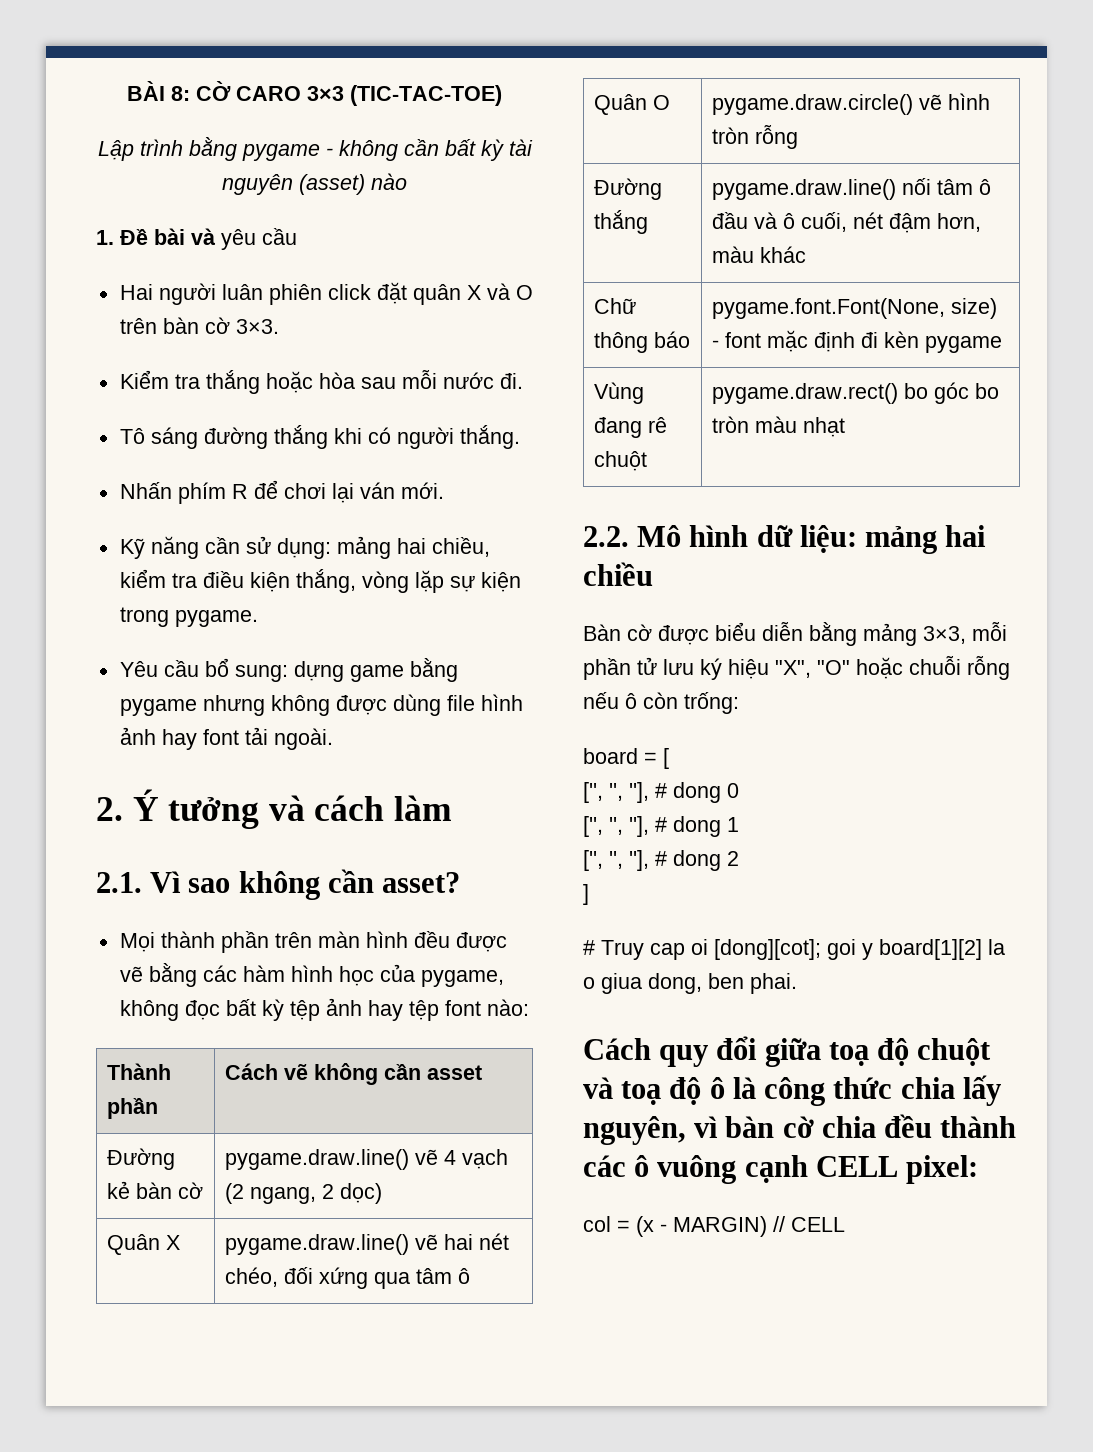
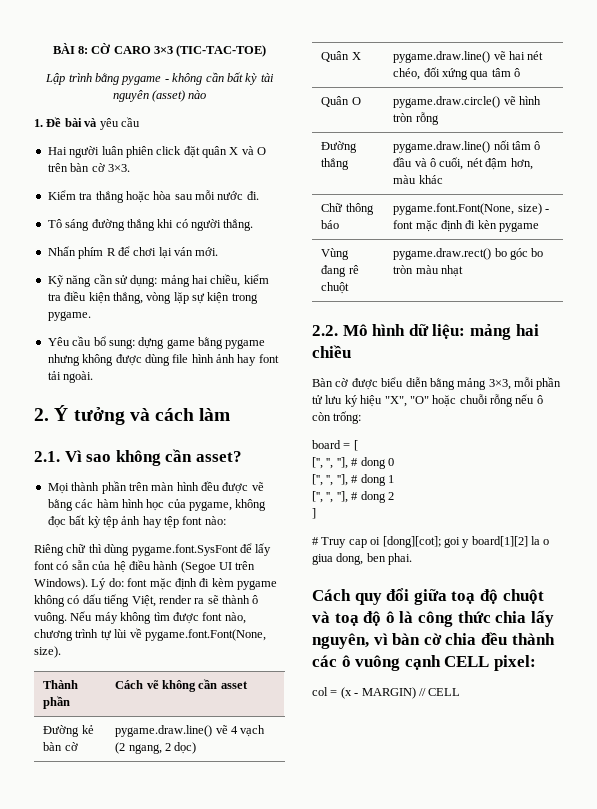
+ Riêng chữ thì dùng pygame.font.SysFont để lấy font có sẵn của hệ điều hành (Segoe UI trên Windows). Lý do: font mặc định đi kèm pygame không có dấu tiếng Việt, render ra sẽ thành ô vuông. Nếu máy không tìm được font nào, chương trình tự lùi về pygame.font.Font(None, size).

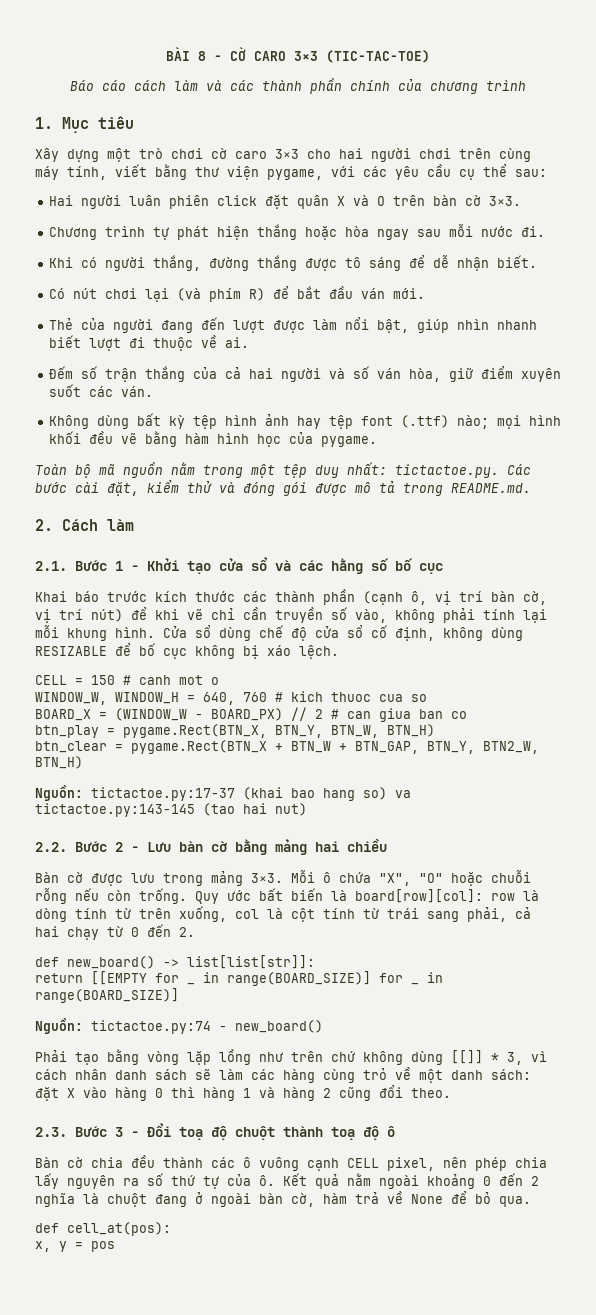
- BÀI 8: CỜ CARO 3×3 (TIC-TAC-TOE)
+ BÀI 8 - CỜ CARO 3×3 (TIC-TAC-TOE)
- Lập trình bằng pygame - không cần bất kỳ tài nguyên (asset) nào
- 1. Đề bài và yêu cầu
+ Báo cáo cách làm và các thành phần chính của chương trình
+ 1. Mục tiêu
+ Xây dựng một trò chơi cờ caro 3×3 cho hai người chơi trên cùng máy tính, viết bằng thư viện pygame, với các yêu cầu cụ thể sau:
- Kiểm tra thắng hoặc hòa sau mỗi nước đi.
+ Chương trình tự phát hiện thắng hoặc hòa ngay sau mỗi nước đi.
- Tô sáng đường thắng khi có người thắng.
- Nhấn phím R để chơi lại ván mới.
- Kỹ năng cần sử dụng: mảng hai chiều, kiểm tra điều kiện thắng, vòng lặp sự kiện trong pygame.
- Yêu cầu bổ sung: dựng game bằng pygame nhưng không được dùng file hình ảnh hay font tải ngoài.
- 2. Ý tưởng và cách làm
- 2.1. Vì sao không cần asset?
- Mọi thành phần trên màn hình đều được vẽ bằng các hàm hình học của pygame, không đọc bất kỳ tệp ảnh hay tệp font nào:
- Riêng chữ thì dùng pygame.font.SysFont để lấy font có sẵn của hệ điều hành (Segoe UI trên Windows). Lý do: font mặc định đi kèm pygame không có dấu tiếng Việt, render ra sẽ thành ô vuông. Nếu máy không tìm được font nào, chương trình tự lùi về pygame.font.Font(None, size).
- Thành phần | Cách vẽ không cần asset
- Đường kẻ bàn cờ | pygame.draw.line() vẽ 4 vạch (2 ngang, 2 dọc)
- Quân X | pygame.draw.line() vẽ hai nét chéo, đối xứng qua tâm ô
- Quân O | pygame.draw.circle() vẽ hình tròn rỗng
- Đường thắng | pygame.draw.line() nối tâm ô đầu và ô cuối, nét đậm hơn, màu khác
- Chữ thông báo | pygame.font.Font(None, size) - font mặc định đi kèn pygame
- Vùng đang rê chuột | pygame.draw.rect() bo góc bo tròn màu nhạt
- 2.2. Mô hình dữ liệu: mảng hai chiều
+ Khi có người thắng, đường thắng được tô sáng để dễ nhận biết.
+ Có nút chơi lại (và phím R) để bắt đầu ván mới.
+ Thẻ của người đang đến lượt được làm nổi bật, giúp nhìn nhanh biết lượt đi thuộc về ai.
+ Đếm số trận thắng của cả hai người và số ván hòa, giữ điểm xuyên suốt các ván.
+ Không dùng bất kỳ tệp hình ảnh hay tệp font (.ttf) nào; mọi hình khối đều vẽ bằng hàm hình học của pygame.
+ Toàn bộ mã nguồn nằm trong một tệp duy nhất: tictactoe.py. Các bước cài đặt, kiểm thử và đóng gói được mô tả trong README.md.
+ 2. Cách làm
+ 2.1. Bước 1 - Khởi tạo cửa sổ và các hằng số bố cục
+ Khai báo trước kích thước các thành phần (cạnh ô, vị trí bàn cờ, vị trí nút) để khi vẽ chỉ cần truyền số vào, không phải tính lại mỗi khung hình. Cửa sổ dùng chế độ cửa sổ cố định, không dùng RESIZABLE để bố cục không bị xáo lệch.
+ CELL = 150 # canh mot o
+ WINDOW_W, WINDOW_H = 640, 760 # kich thuoc cua so
+ BOARD_X = (WINDOW_W - BOARD_PX) // 2 # can giua ban co
+ btn_play = pygame.Rect(BTN_X, BTN_Y, BTN_W, BTN_H)
+ btn_clear = pygame.Rect(BTN_X + BTN_W + BTN_GAP, BTN_Y, BTN2_W, BTN_H)
+ Nguồn: tictactoe.py:17-37 (khai bao hang so) va tictactoe.py:143-145 (tao hai nut)
+ 2.2. Bước 2 - Lưu bàn cờ bằng mảng hai chiều
- Bàn cờ được biểu diễn bằng mảng 3×3, mỗi phần tử lưu ký hiệu "X", "O" hoặc chuỗi rỗng nếu ô còn trống:
- board = [
- ['', '', ''], # dong 0
- ['', '', ''], # dong 1
- ['', '', ''], # dong 2
- ]
- # Truy cap oi [dong][cot]; goi y board[1][2] la o giua dong, ben phai.
- Cách quy đổi giữa toạ độ chuột và toạ độ ô là công thức chia lấy nguyên, vì bàn cờ chia đều thành các ô vuông cạnh CELL pixel:
- col = (x - MARGIN) // CELL
+ Bàn cờ được lưu trong mảng 3×3. Mỗi ô chứa "X", "O" hoặc chuỗi rỗng nếu còn trống. Quy ước bất biến là board[row][col]: row là dòng tính từ trên xuống, col là cột tính từ trái sang phải, cả hai chạy từ 0 đến 2.
+ def new_board() -> list[list[str]]:
+ return [[EMPTY for _ in range(BOARD_SIZE)] for _ in range(BOARD_SIZE)]
+ Nguồn: tictactoe.py:74 - new_board()
+ Phải tạo bằng vòng lặp lồng như trên chứ không dùng [[]] * 3, vì cách nhân danh sách sẽ làm các hàng cùng trỏ về một danh sách: đặt X vào hàng 0 thì hàng 1 và hàng 2 cũng đổi theo.
+ 2.3. Bước 3 - Đổi toạ độ chuột thành toạ độ ô
+ Bàn cờ chia đều thành các ô vuông cạnh CELL pixel, nên phép chia lấy nguyên ra số thứ tự của ô. Kết quả nằm ngoài khoảng 0 đến 2 nghĩa là chuột đang ở ngoài bàn cờ, hàm trả về None để bỏ qua.
+ def cell_at(pos):
+ x, y = pos

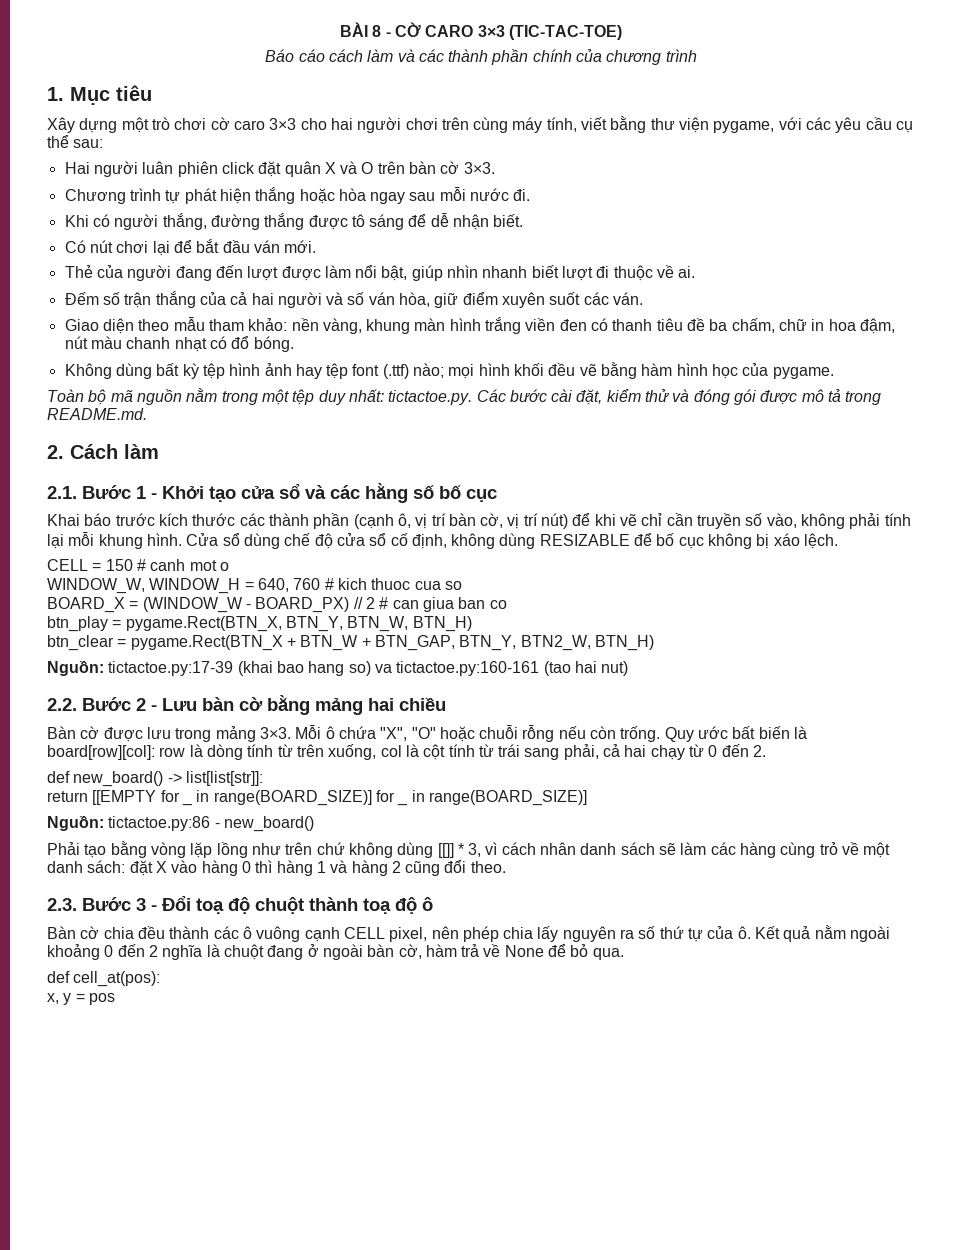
- Có nút chơi lại (và phím R) để bắt đầu ván mới.
+ Có nút chơi lại để bắt đầu ván mới.
+ Giao diện theo mẫu tham khảo: nền vàng, khung màn hình trắng viền đen có thanh tiêu đề ba chấm, chữ in hoa đậm, nút màu chanh nhạt có đổ bóng.
- Nguồn: tictactoe.py:17-37 (khai bao hang so) va tictactoe.py:143-145 (tao hai nut)
+ Nguồn: tictactoe.py:17-39 (khai bao hang so) va tictactoe.py:160-161 (tao hai nut)
- Nguồn: tictactoe.py:74 - new_board()
+ Nguồn: tictactoe.py:86 - new_board()

